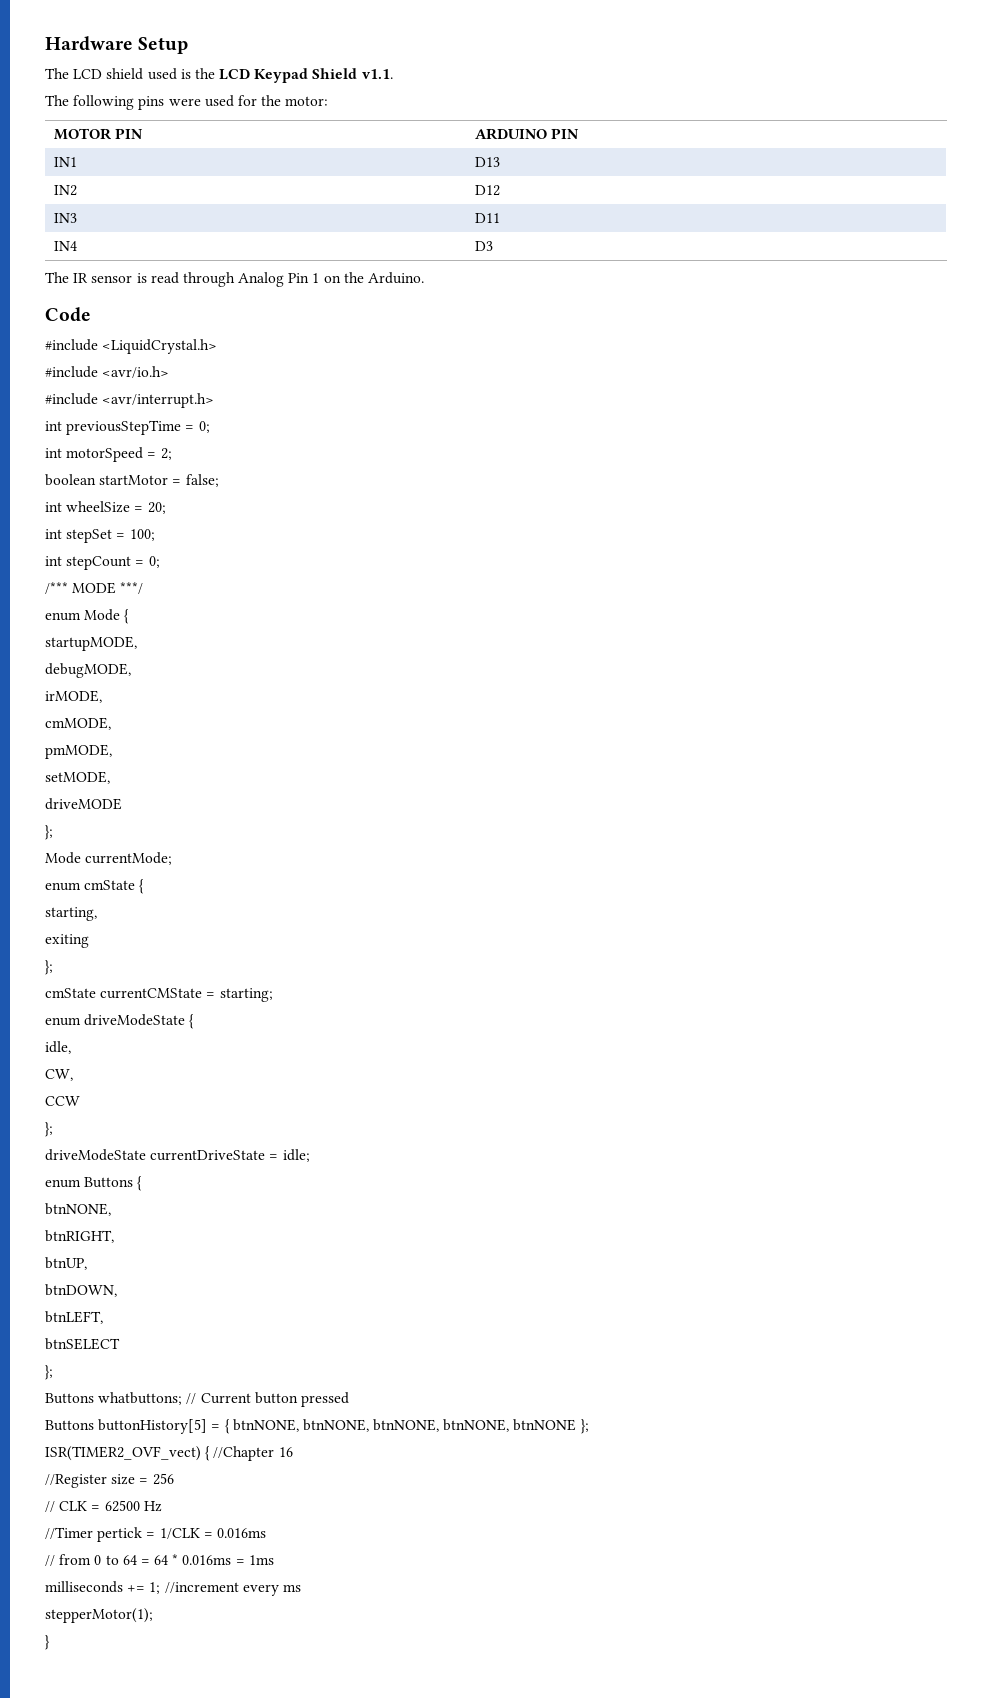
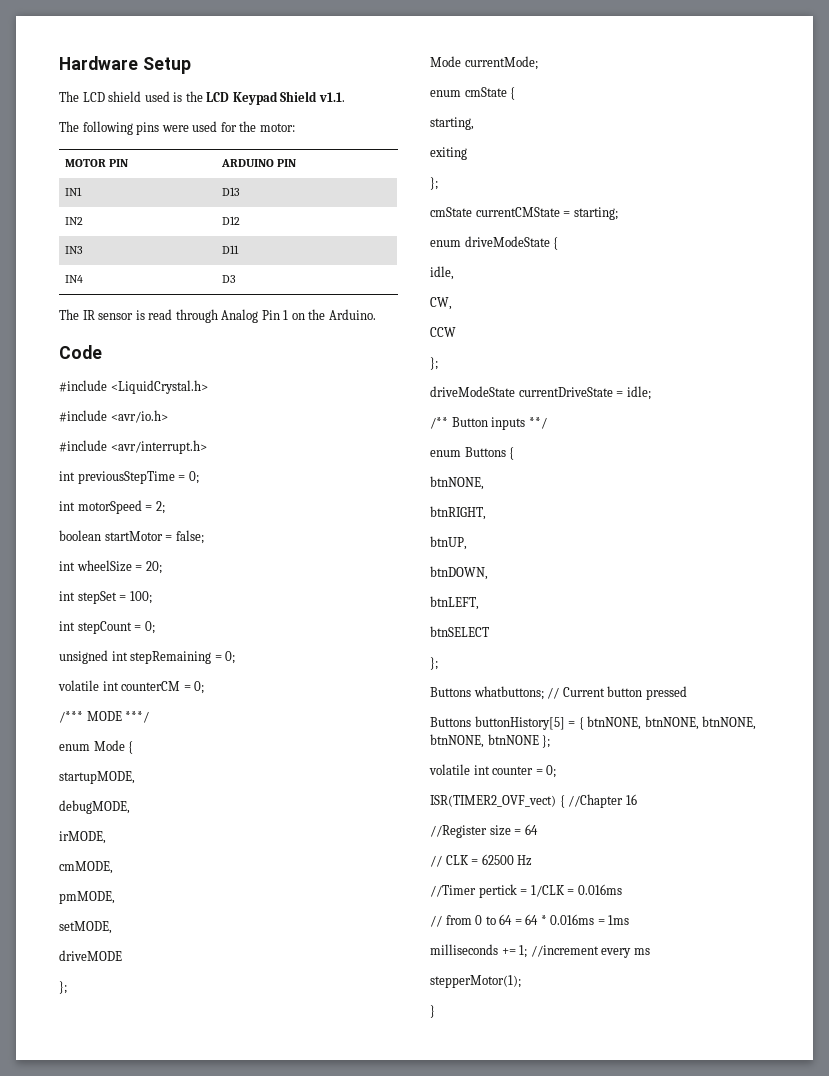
+ unsigned int stepRemaining = 0;
+ volatile int counterCM = 0;
+ /** Button inputs **/
+ volatile int counter = 0;
- //Register size = 256
+ //Register size = 64

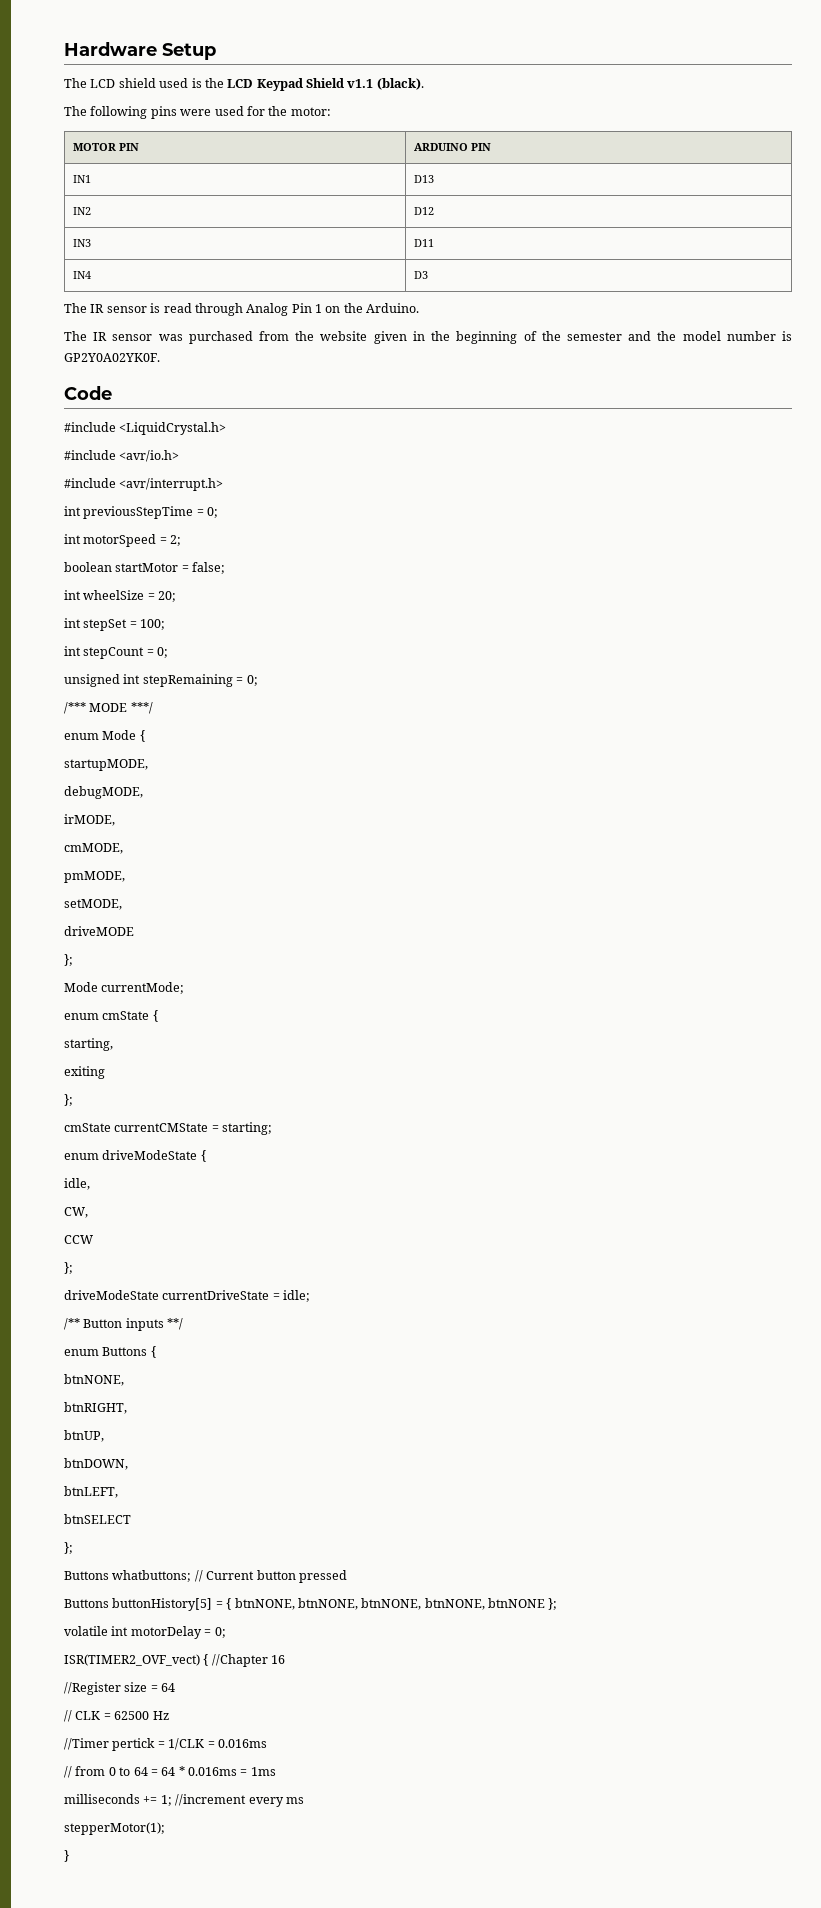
- The LCD shield used is the LCD Keypad Shield v1.1.
+ The LCD shield used is the LCD Keypad Shield v1.1 (black).
+ The IR sensor was purchased from the website given in the beginning of the semester and the model number is GP2Y0A02YK0F.
- volatile int counterCM = 0;
- volatile int counter = 0;
+ volatile int motorDelay = 0;

